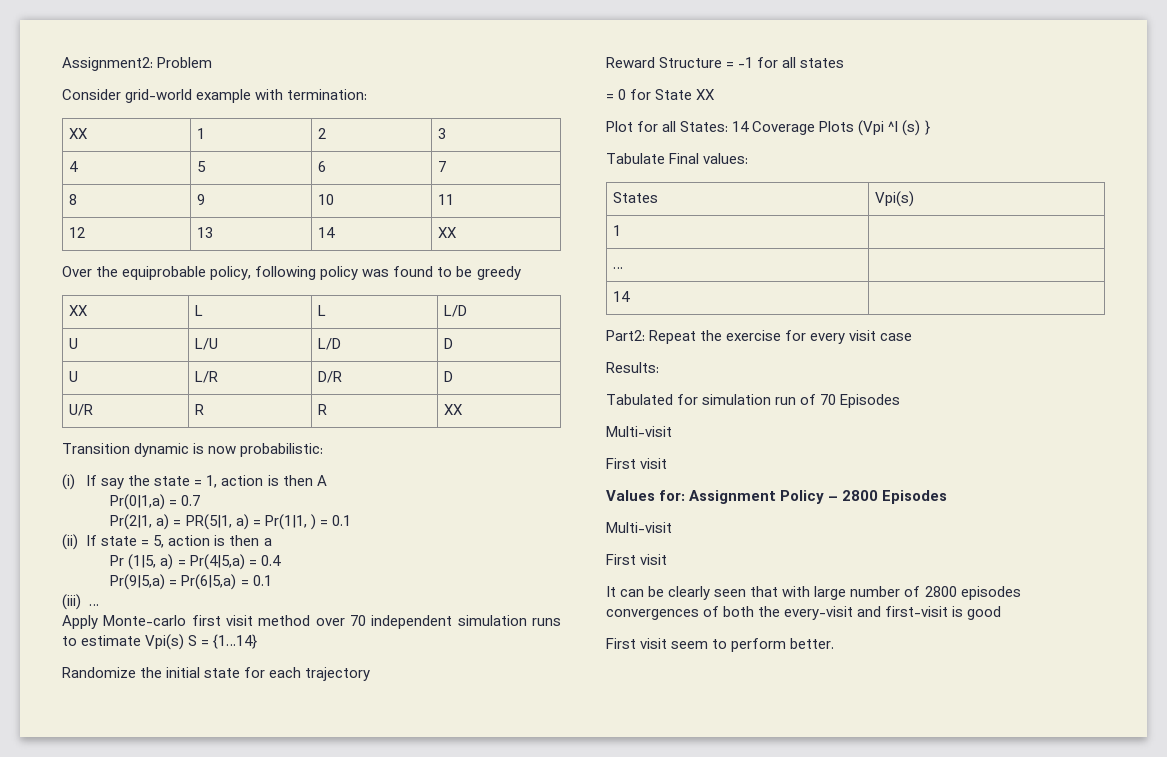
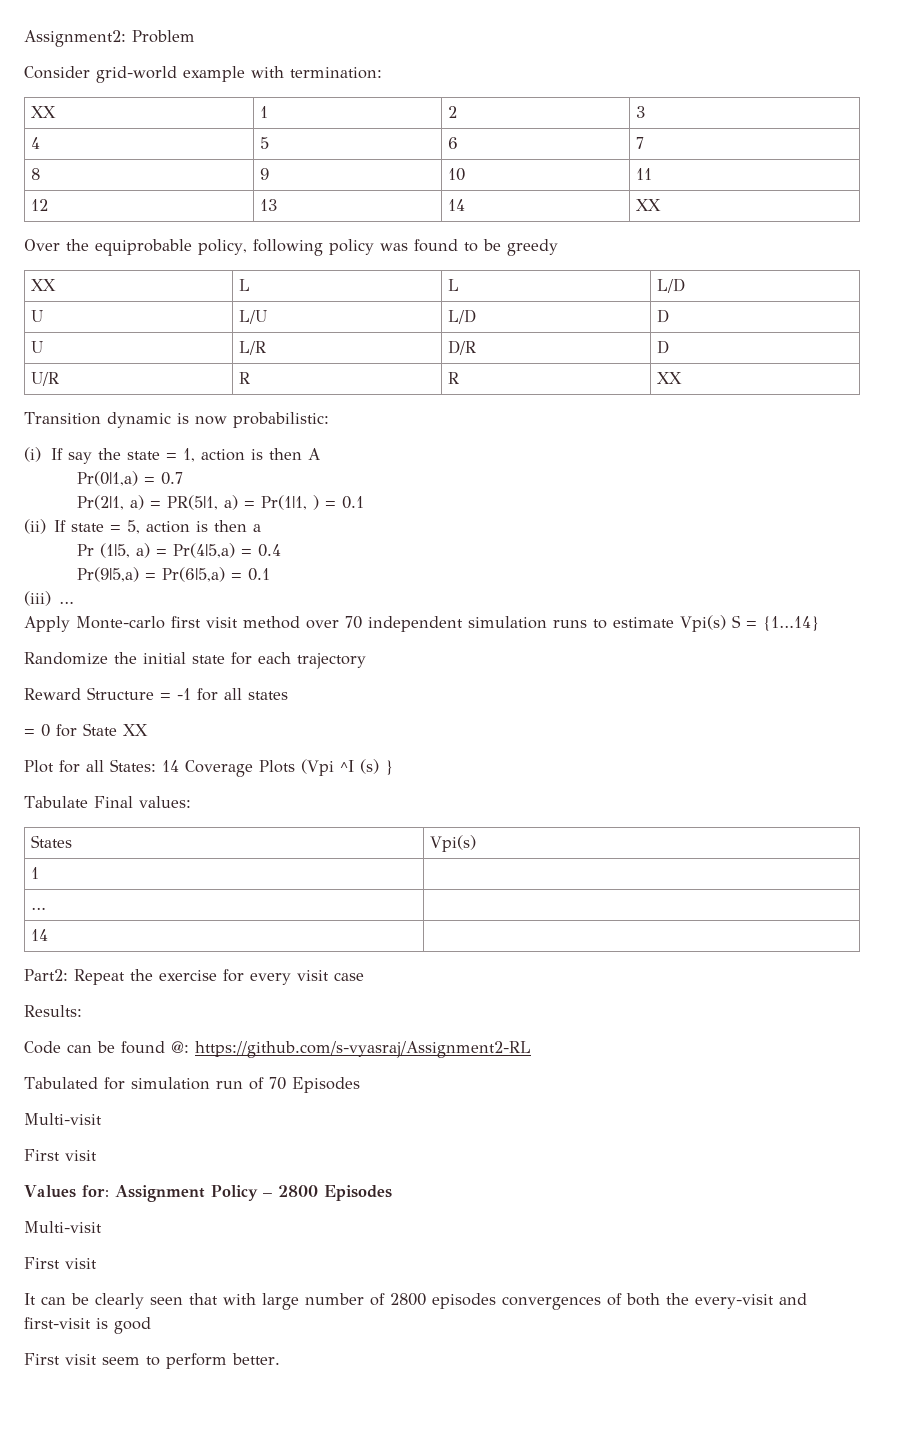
+ Code can be found @: https://github.com/s-vyasraj/Assignment2-RL

